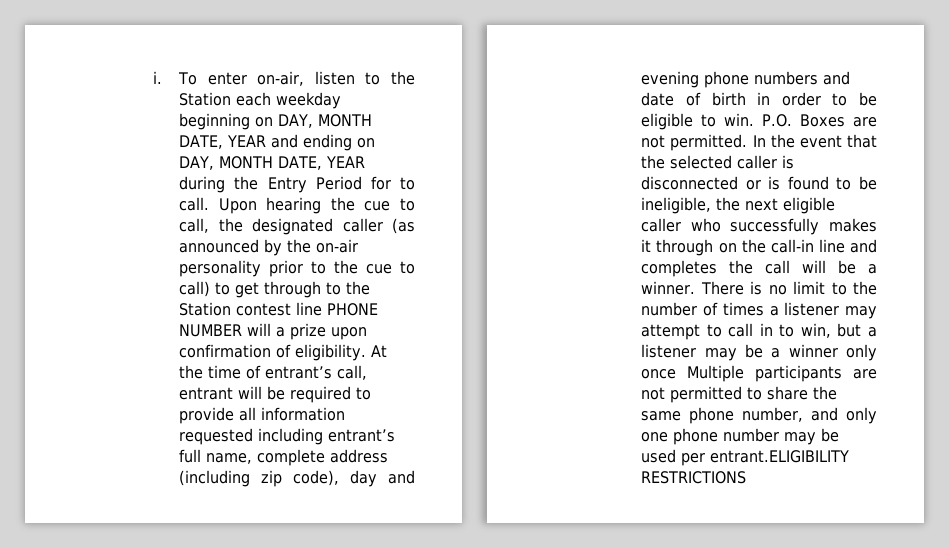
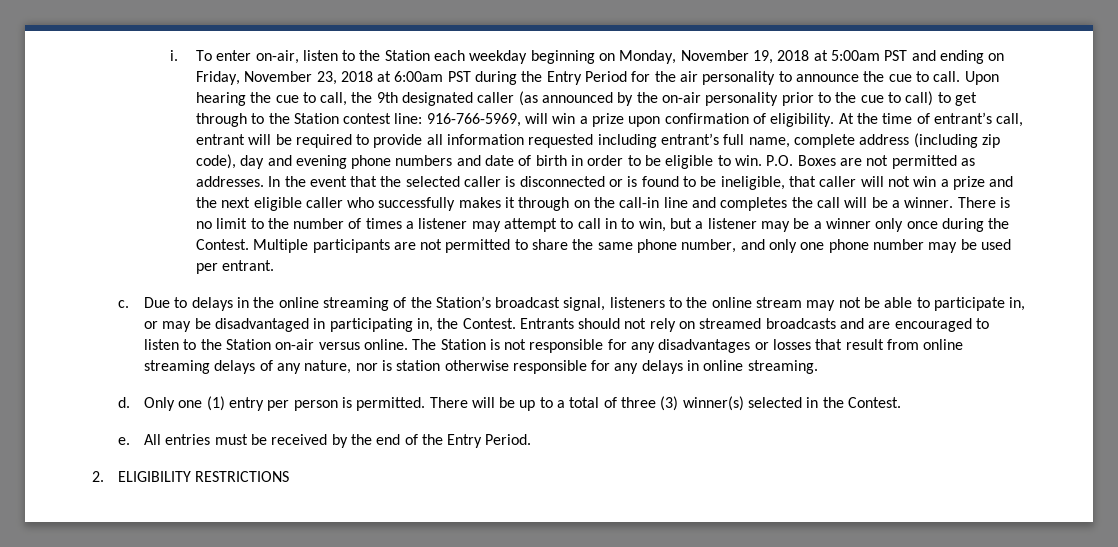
- To enter on-air, listen to the Station each weekday beginning on DAY, MONTH DATE, YEAR and ending on DAY, MONTH DATE, YEAR during the Entry Period for to call.
+ To enter on-air, listen to the Station each weekday beginning on Monday, November 19, 2018 at 5:00am PST and ending on Friday, November 23, 2018 at 6:00am PST during the Entry Period for the air personality to announce the cue to call.
- Upon hearing the cue to call, the designated caller (as announced by the on-air personality prior to the cue to call) to get through to the Station contest line PHONE NUMBER will a prize upon confirmation of eligibility.
+ Upon hearing the cue to call, the 9th designated caller (as announced by the on-air personality prior to the cue to call) to get through to the Station contest line: 916-766-5969, will win a prize upon confirmation of eligibility.
- P.O. Boxes are not permitted.
+ P.O. Boxes are not permitted as addresses.
- In the event that the selected caller is disconnected or is found to be ineligible, the next eligible caller who successfully makes it through on the call-in line and completes the call will be a winner.
+ In the event that the selected caller is disconnected or is found to be ineligible, that caller will not win a prize and the next eligible caller who successfully makes it through on the call-in line and completes the call will be a winner.
- There is no limit to the number of times a listener may attempt to call in to win, but a listener may be a winner only once Multiple participants are not permitted to share the same phone number, and only one phone number may be used per entrant.ELIGIBILITY RESTRICTIONS
+ There is no limit to the number of times a listener may attempt to call in to win, but a listener may be a winner only once during the Contest. Multiple participants are not permitted to share the same phone number, and only one phone number may be used per entrant.
+ c. Due to delays in the online streaming of the Station’s broadcast signal, listeners to the online stream may not be able to participate in, or may be disadvantaged in participating in, the Contest. Entrants should not rely on streamed broadcasts and are encouraged to listen to the Station on-air versus online. The Station is not responsible for any disadvantages or losses that result from online streaming delays of any nature, nor is station otherwise responsible for any delays in online streaming.
+ d. Only one (1) entry per person is permitted. There will be up to a total of three (3) winner(s) selected in the Contest.
+ e. All entries must be received by the end of the Entry Period.
+ 2. ELIGIBILITY RESTRICTIONS

